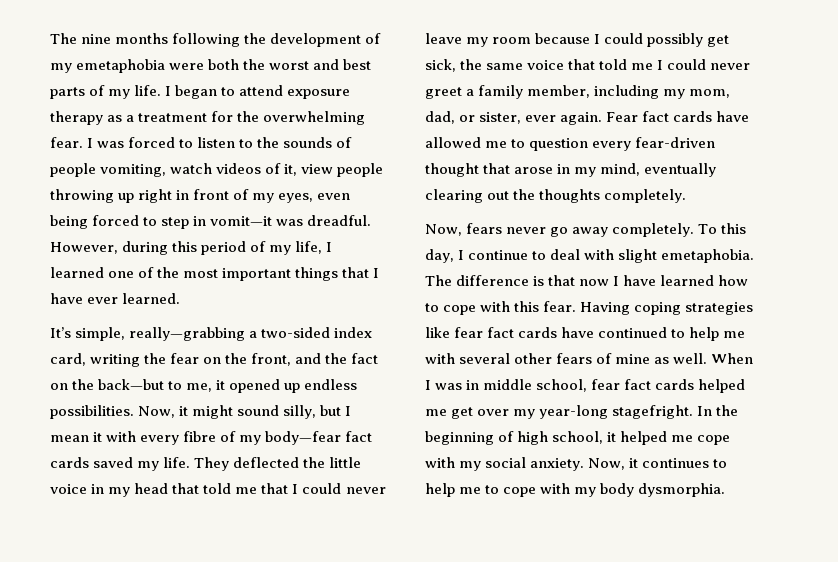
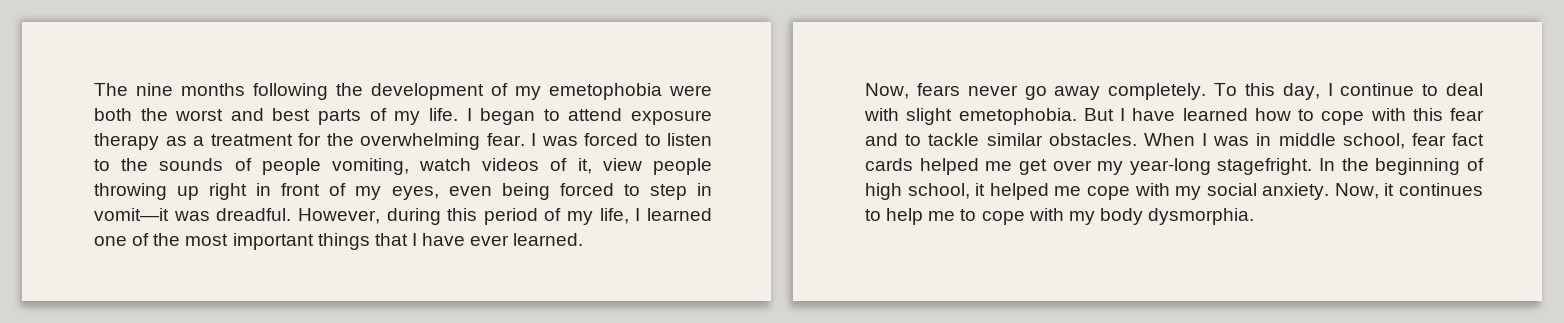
- The nine months following the development of my emetaphobia were both the worst and best parts of my life.
+ The nine months following the development of my emetophobia were both the worst and best parts of my life.
- It’s simple, really—grabbing a two-sided index card, writing the fear on the front, and the fact on the back—but to me, it opened up endless possibilities. Now, it might sound silly, but I mean it with every fibre of my body—fear fact cards saved my life. They deflected the little voice in my head that told me that I could never leave my room because I could possibly get sick, the same voice that told me I could never greet a family member, including my mom, dad, or sister, ever again. Fear fact cards have allowed me to question every fear-driven thought that arose in my mind, eventually clearing out the thoughts completely.
- To this day, I continue to deal with slight emetaphobia. The difference is that now I have learned how to cope with this fear. Having coping strategies like fear fact cards have continued to help me with several other fears of mine as well.
+ To this day, I continue to deal with slight emetophobia. But I have learned how to cope with this fear and to tackle similar obstacles.

